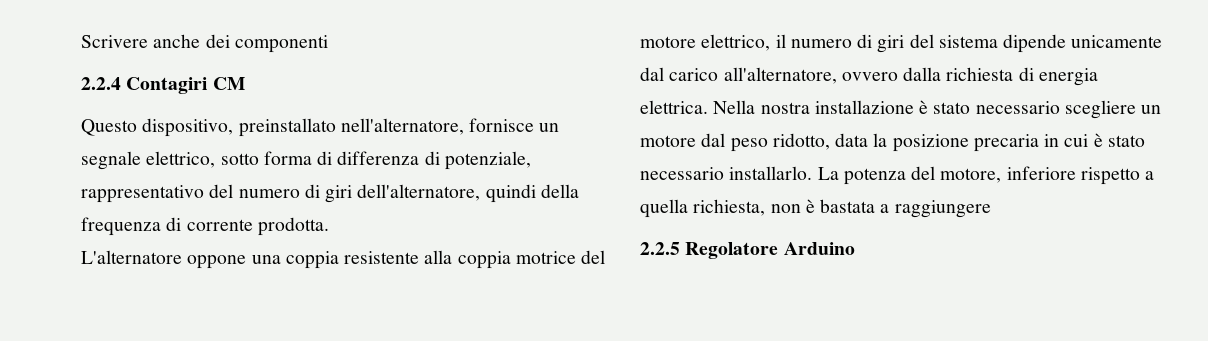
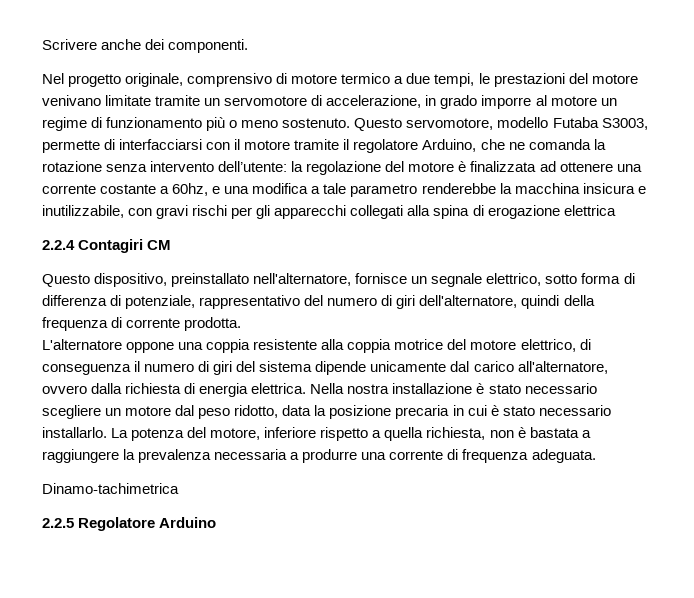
- Scrivere anche dei componenti
+ Scrivere anche dei componenti.
+ Nel progetto originale, comprensivo di motore termico a due tempi, le prestazioni del motore venivano limitate tramite un servomotore di accelerazione, in grado imporre al motore un regime di funzionamento più o meno sostenuto. Questo servomotore, modello Futaba S3003, permette di interfacciarsi con il motore tramite il regolatore Arduino, che ne comanda la rotazione senza intervento dell’utente: la regolazione del motore è finalizzata ad ottenere una corrente costante a 60hz, e una modifica a tale parametro renderebbe la macchina insicura e inutilizzabile, con gravi rischi per gli apparecchi collegati alla spina di erogazione elettrica
- L'alternatore oppone una coppia resistente alla coppia motrice del motore elettrico, il numero di giri del sistema dipende unicamente dal carico all'alternatore, ovvero dalla richiesta di energia elettrica.
+ L'alternatore oppone una coppia resistente alla coppia motrice del motore elettrico, di conseguenza il numero di giri del sistema dipende unicamente dal carico all'alternatore, ovvero dalla richiesta di energia elettrica.
- La potenza del motore, inferiore rispetto a quella richiesta, non è bastata a raggiungere
+ La potenza del motore, inferiore rispetto a quella richiesta, non è bastata a raggiungere la prevalenza necessaria a produrre una corrente di frequenza adeguata.
+ Dinamo-tachimetrica

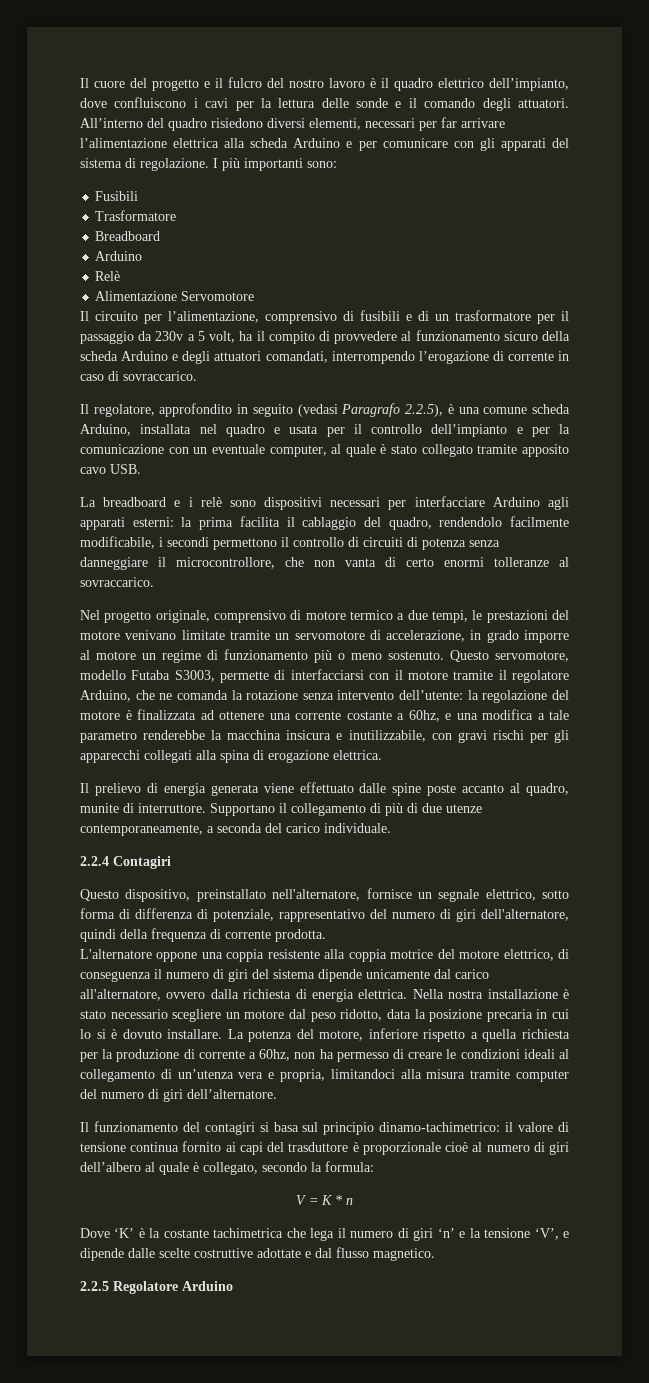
- Scrivere anche dei componenti.
+ Il cuore del progetto e il fulcro del nostro lavoro è il quadro elettrico dell’impianto, dove confluiscono i cavi per la lettura delle sonde e il comando degli attuatori. All’interno del quadro risiedono diversi elementi, necessari per far arrivare l’alimentazione elettrica alla scheda Arduino e per comunicare con gli apparati del sistema di regolazione. I più importanti sono:
+ Fusibili
+ Trasformatore
+ Breadboard
+ Arduino
+ Relè
+ Alimentazione Servomotore
+ Il circuito per l’alimentazione, comprensivo di fusibili e di un trasformatore per il passaggio da 230v a 5 volt, ha il compito di provvedere al funzionamento sicuro della scheda Arduino e degli attuatori comandati, interrompendo l’erogazione di corrente in caso di sovraccarico.
+ Il regolatore, approfondito in seguito (vedasi Paragrafo 2.2.5), è una comune scheda Arduino, installata nel quadro e usata per il controllo dell’impianto e per la comunicazione con un eventuale computer, al quale è stato collegato tramite apposito cavo USB.
+ La breadboard e i relè sono dispositivi necessari per interfacciare Arduino agli apparati esterni: la prima facilita il cablaggio del quadro, rendendolo facilmente modificabile, i secondi permettono il controllo di circuiti di potenza senza danneggiare il microcontrollore, che non vanta di certo enormi tolleranze al sovraccarico.
- Questo servomotore, modello Futaba S3003, permette di interfacciarsi con il motore tramite il regolatore Arduino, che ne comanda la rotazione senza intervento dell’utente: la regolazione del motore è finalizzata ad ottenere una corrente costante a 60hz, e una modifica a tale parametro renderebbe la macchina insicura e inutilizzabile, con gravi rischi per gli apparecchi collegati alla spina di erogazione elettrica
+ Questo servomotore, modello Futaba S3003, permette di interfacciarsi con il motore tramite il regolatore Arduino, che ne comanda la rotazione senza intervento dell’utente: la regolazione del motore è finalizzata ad ottenere una corrente costante a 60hz, e una modifica a tale parametro renderebbe la macchina insicura e inutilizzabile, con gravi rischi per gli apparecchi collegati alla spina di erogazione elettrica.
+ Il prelievo di energia generata viene effettuato dalle spine poste accanto al quadro, munite di interruttore. Supportano il collegamento di più di due utenze contemporaneamente, a seconda del carico individuale.
- 2.2.4 Contagiri CM
+ 2.2.4 Contagiri
- Nella nostra installazione è stato necessario scegliere un motore dal peso ridotto, data la posizione precaria in cui è stato necessario installarlo.
+ Nella nostra installazione è stato necessario scegliere un motore dal peso ridotto, data la posizione precaria in cui lo si è dovuto installare.
- La potenza del motore, inferiore rispetto a quella richiesta, non è bastata a raggiungere la prevalenza necessaria a produrre una corrente di frequenza adeguata.
- Dinamo-tachimetrica
+ La potenza del motore, inferiore rispetto a quella richiesta per la produzione di corrente a 60hz, non ha permesso di creare le condizioni ideali al collegamento di un’utenza vera e propria, limitandoci alla misura tramite computer del numero di giri dell’alternatore.
+ Il funzionamento del contagiri si basa sul principio dinamo-tachimetrico: il valore di tensione continua fornito ai capi del trasduttore è proporzionale cioè al numero di giri dell’albero al quale è collegato, secondo la formula:
+ V = K * n
+ Dove ‘K’ è la costante tachimetrica che lega il numero di giri ‘n’ e la tensione ‘V’, e dipende dalle scelte costruttive adottate e dal flusso magnetico.

